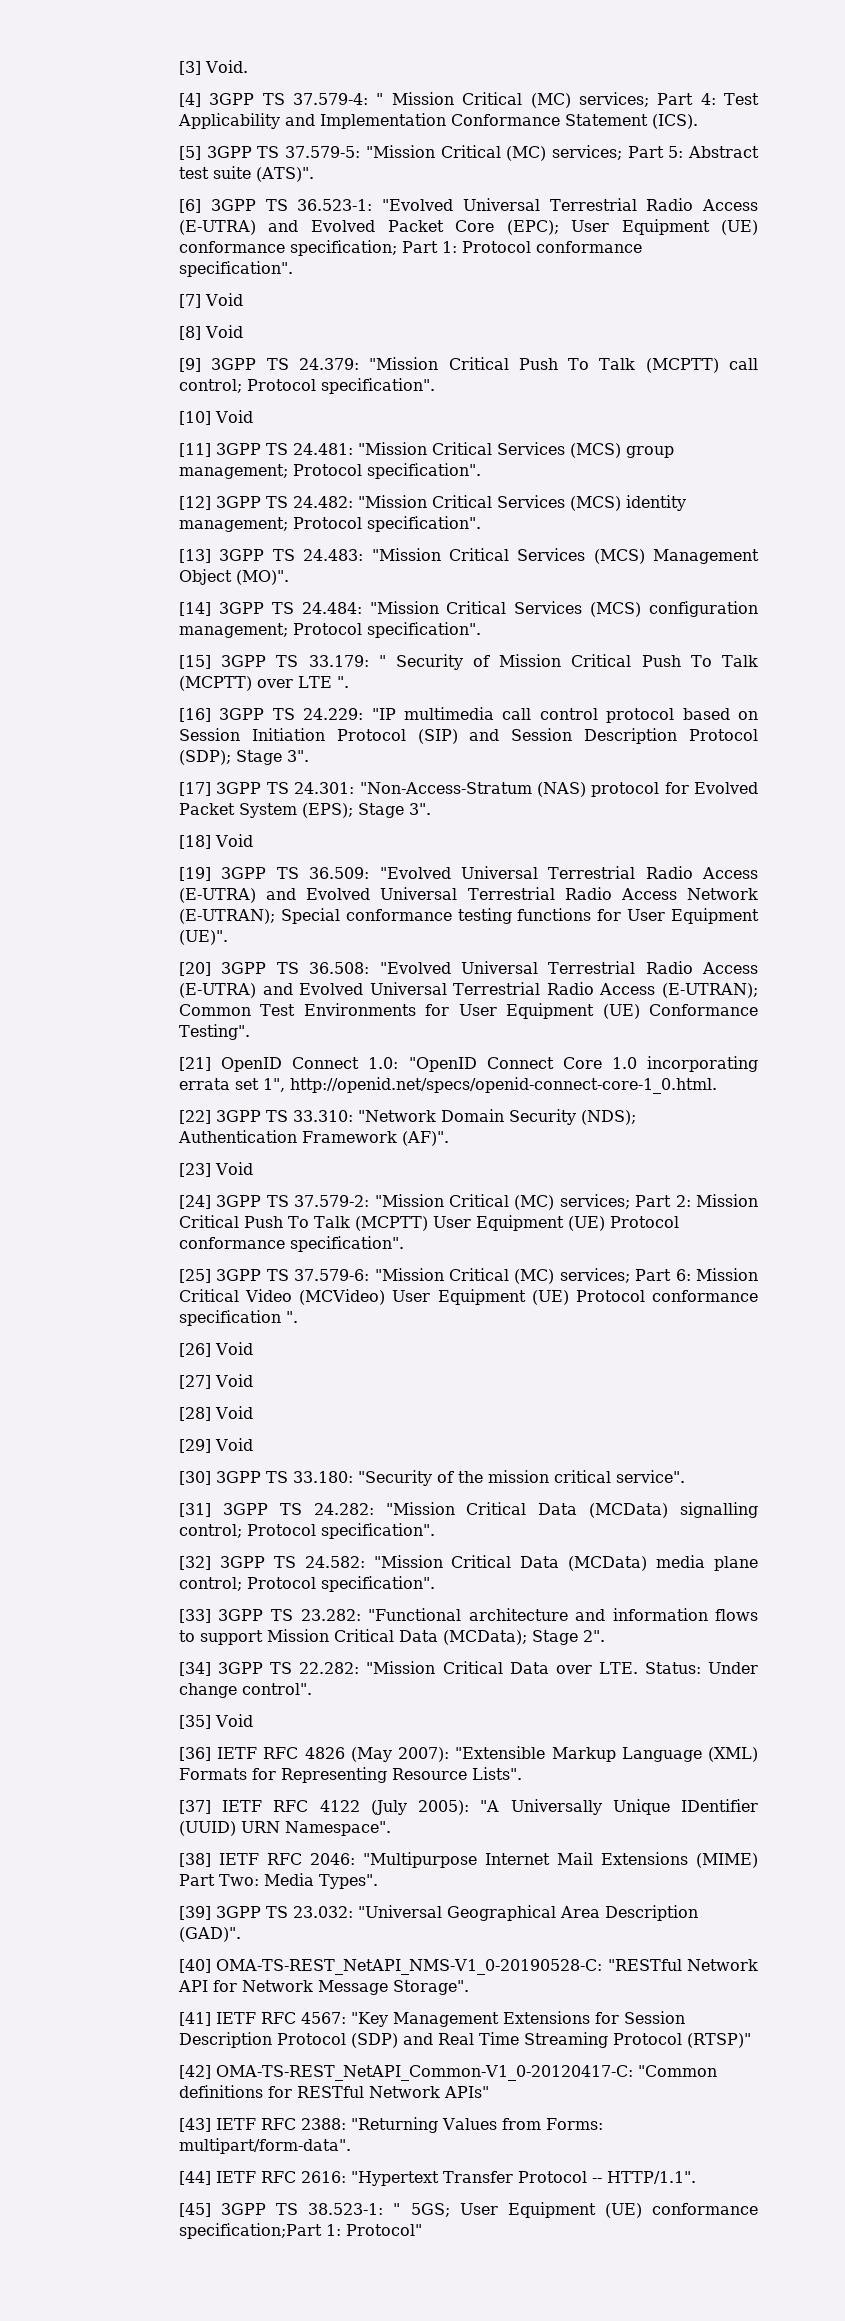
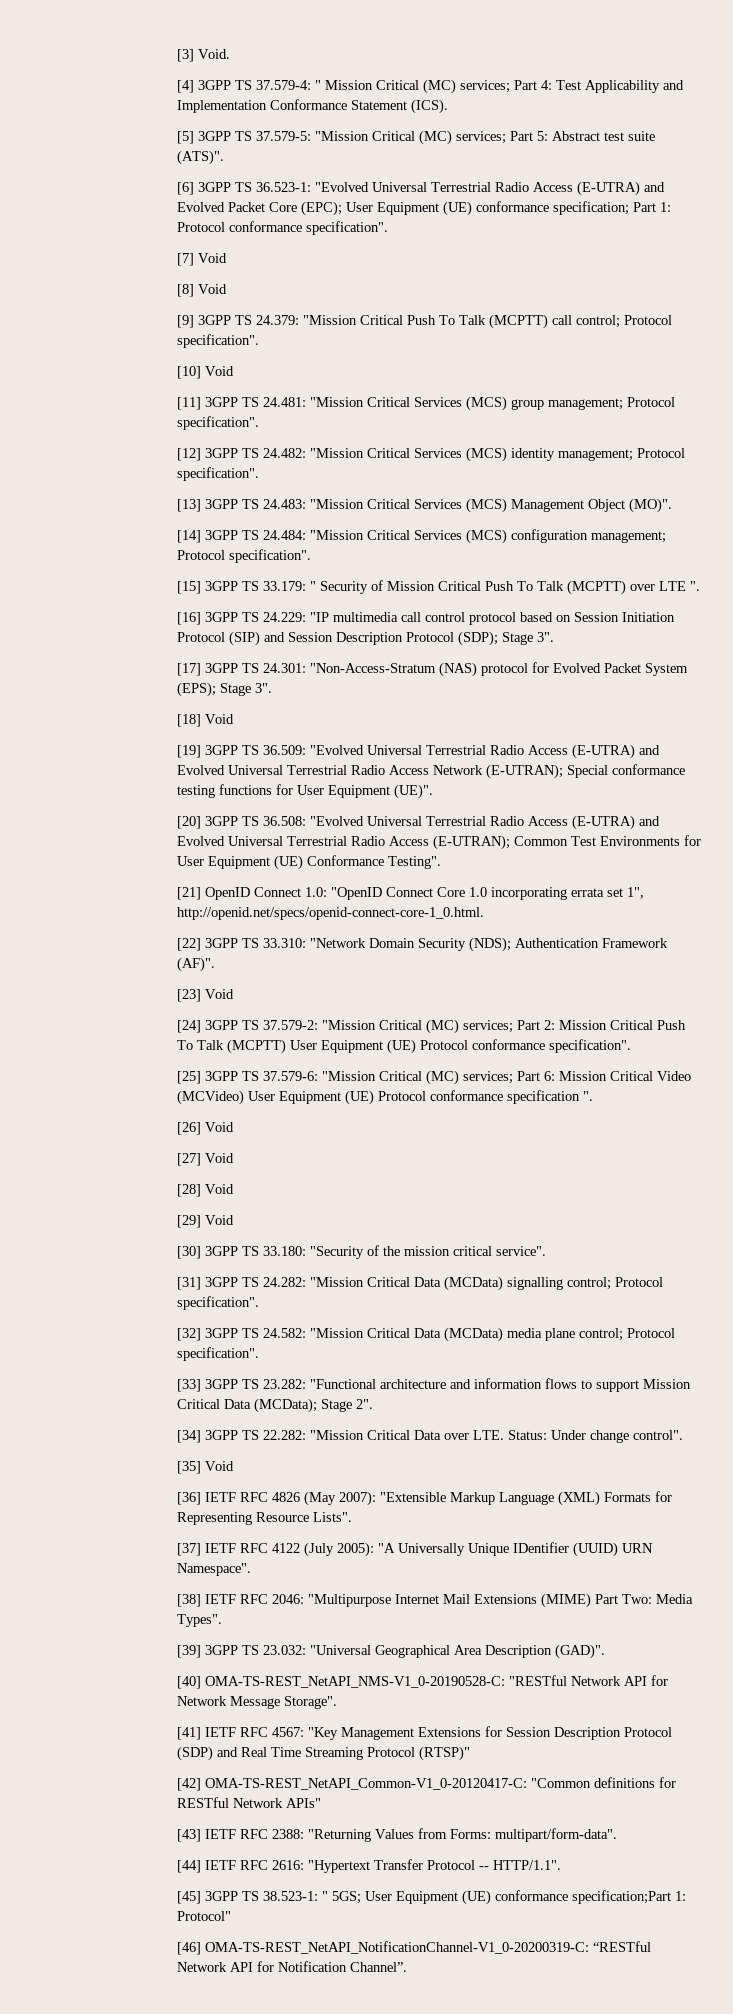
+ [46] OMA-TS-REST_NetAPI_NotificationChannel-V1_0-20200319-C: “RESTful Network API for Notification Channel”.

